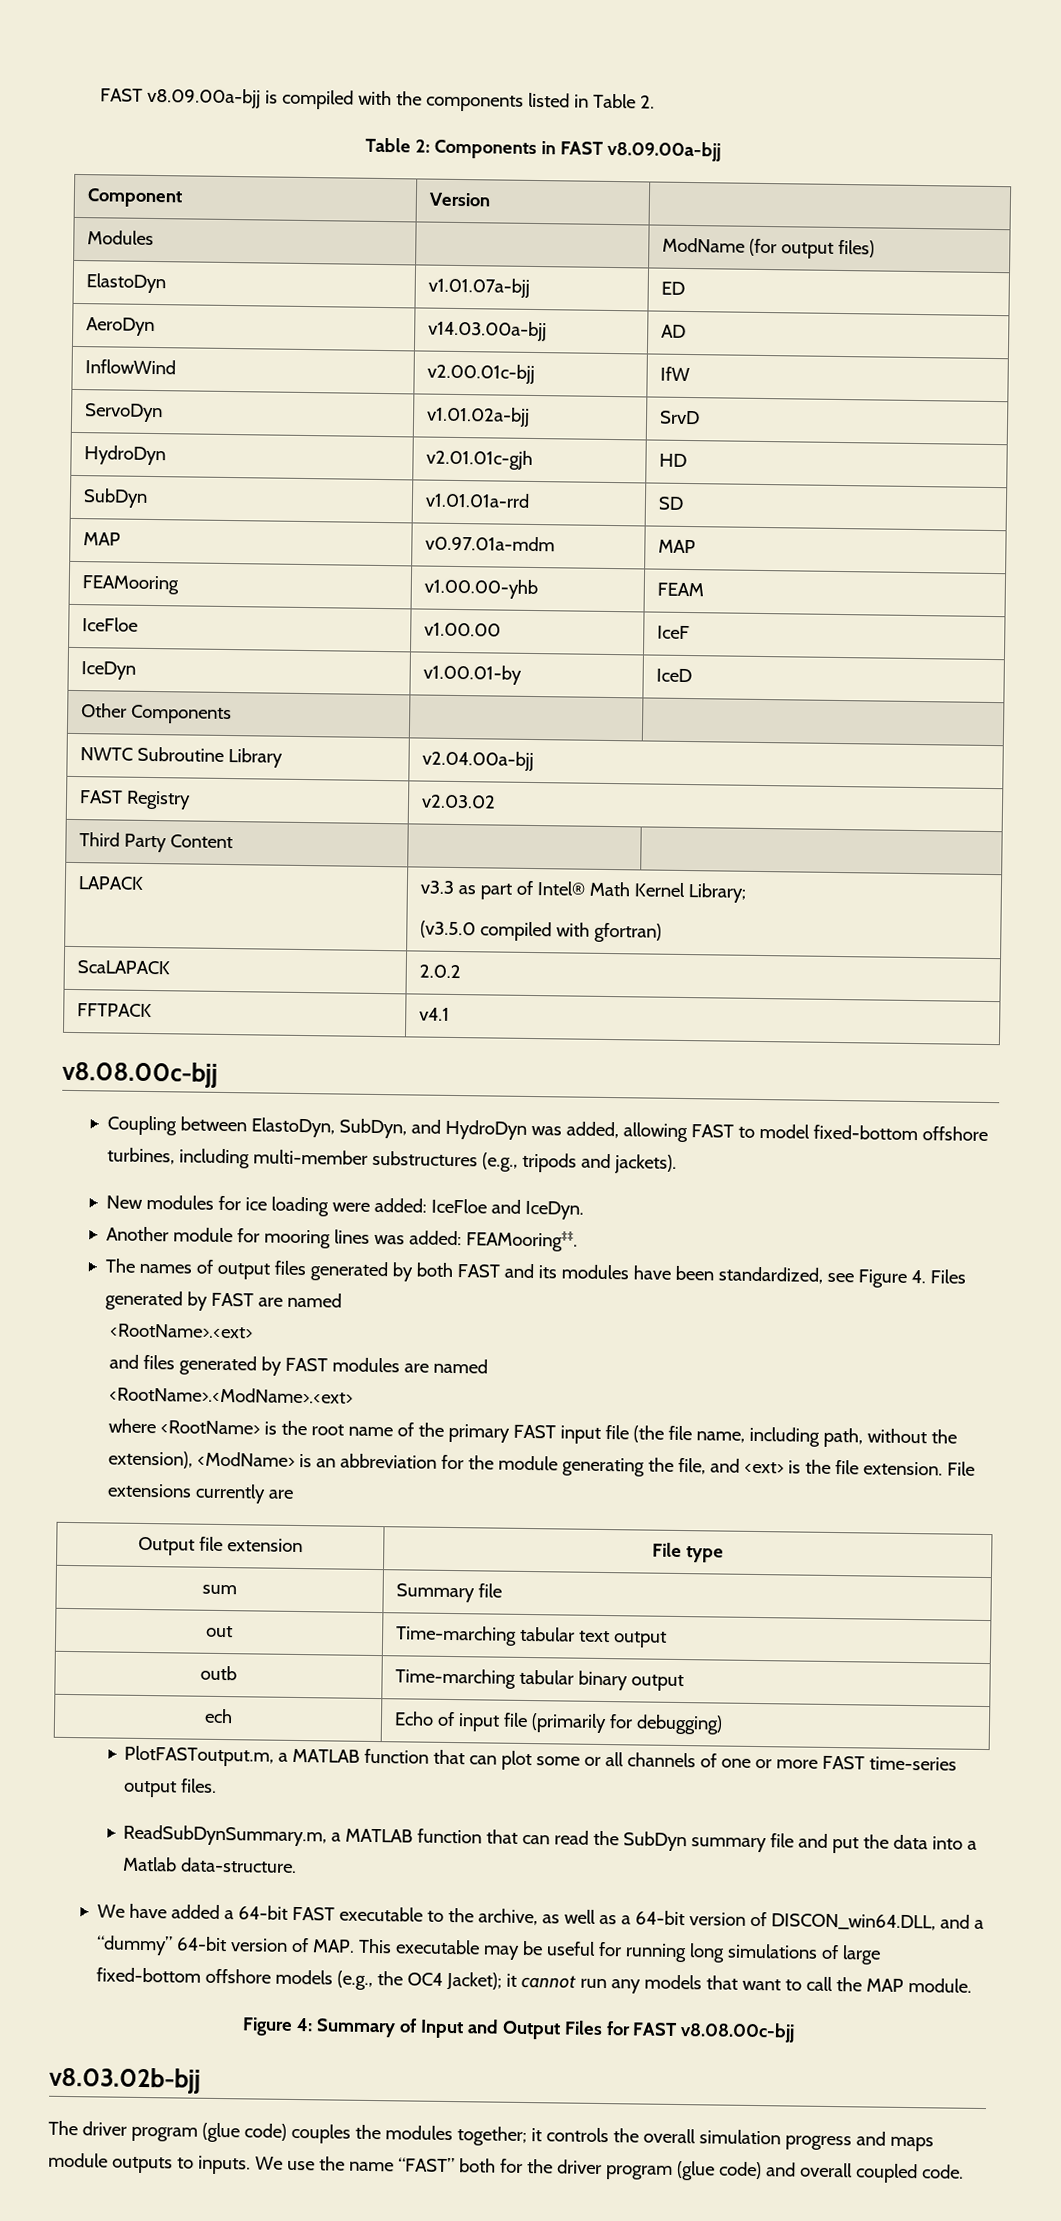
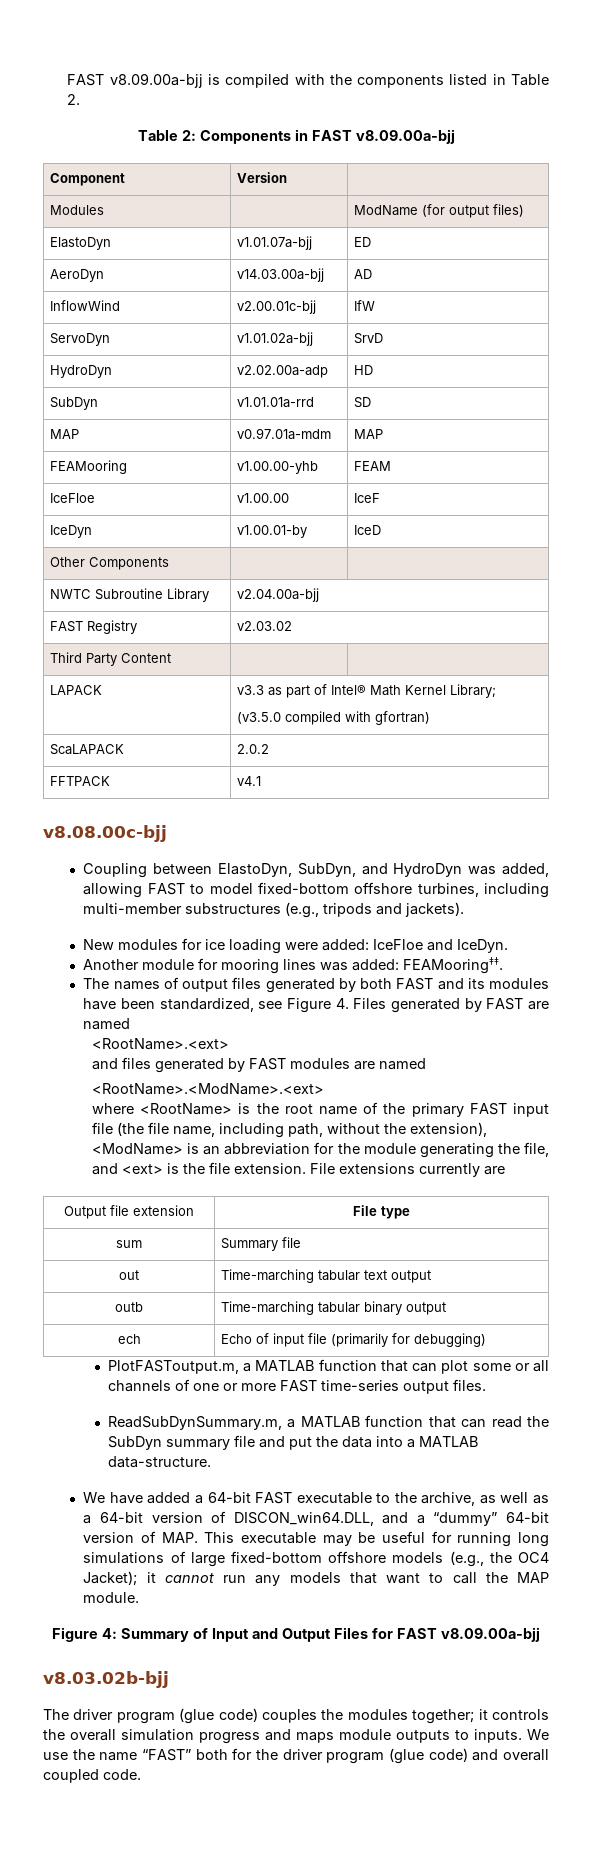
- HydroDyn | v2.01.01c-gjh | HD
+ HydroDyn | v2.02.00a-adp | HD
- ReadSubDynSummary.m, a MATLAB function that can read the SubDyn summary file and put the data into a Matlab data-structure.
+ ReadSubDynSummary.m, a MATLAB function that can read the SubDyn summary file and put the data into a MATLAB data-structure.
- Figure 4: Summary of Input and Output Files for FAST v8.08.00c-bjj
+ Figure 4: Summary of Input and Output Files for FAST v8.09.00a-bjj

